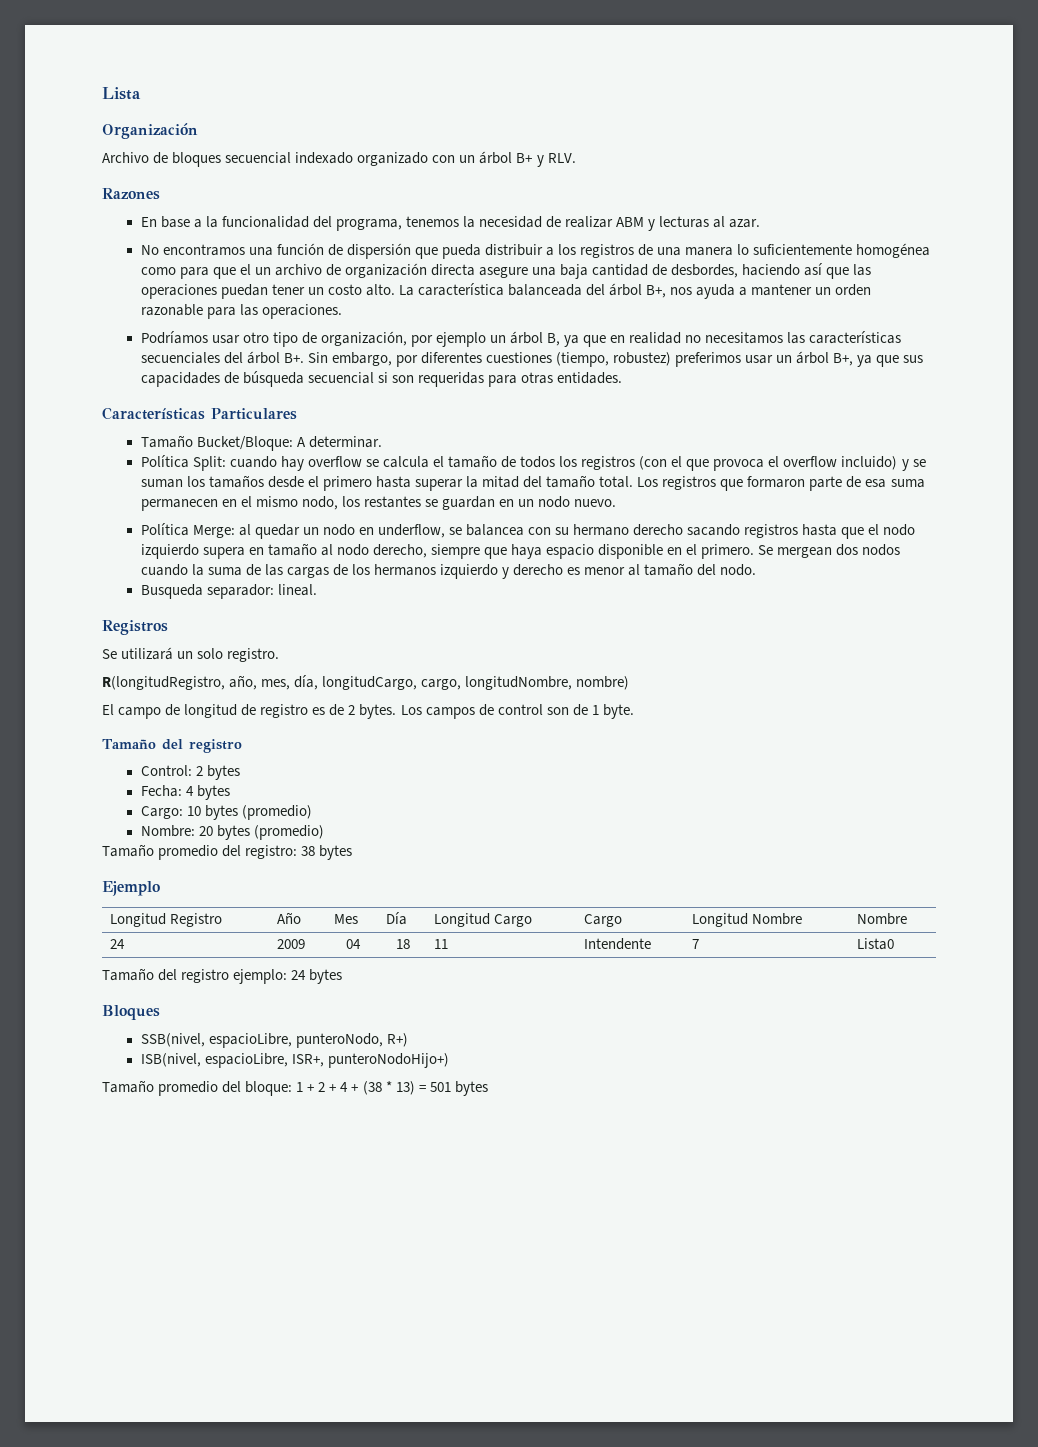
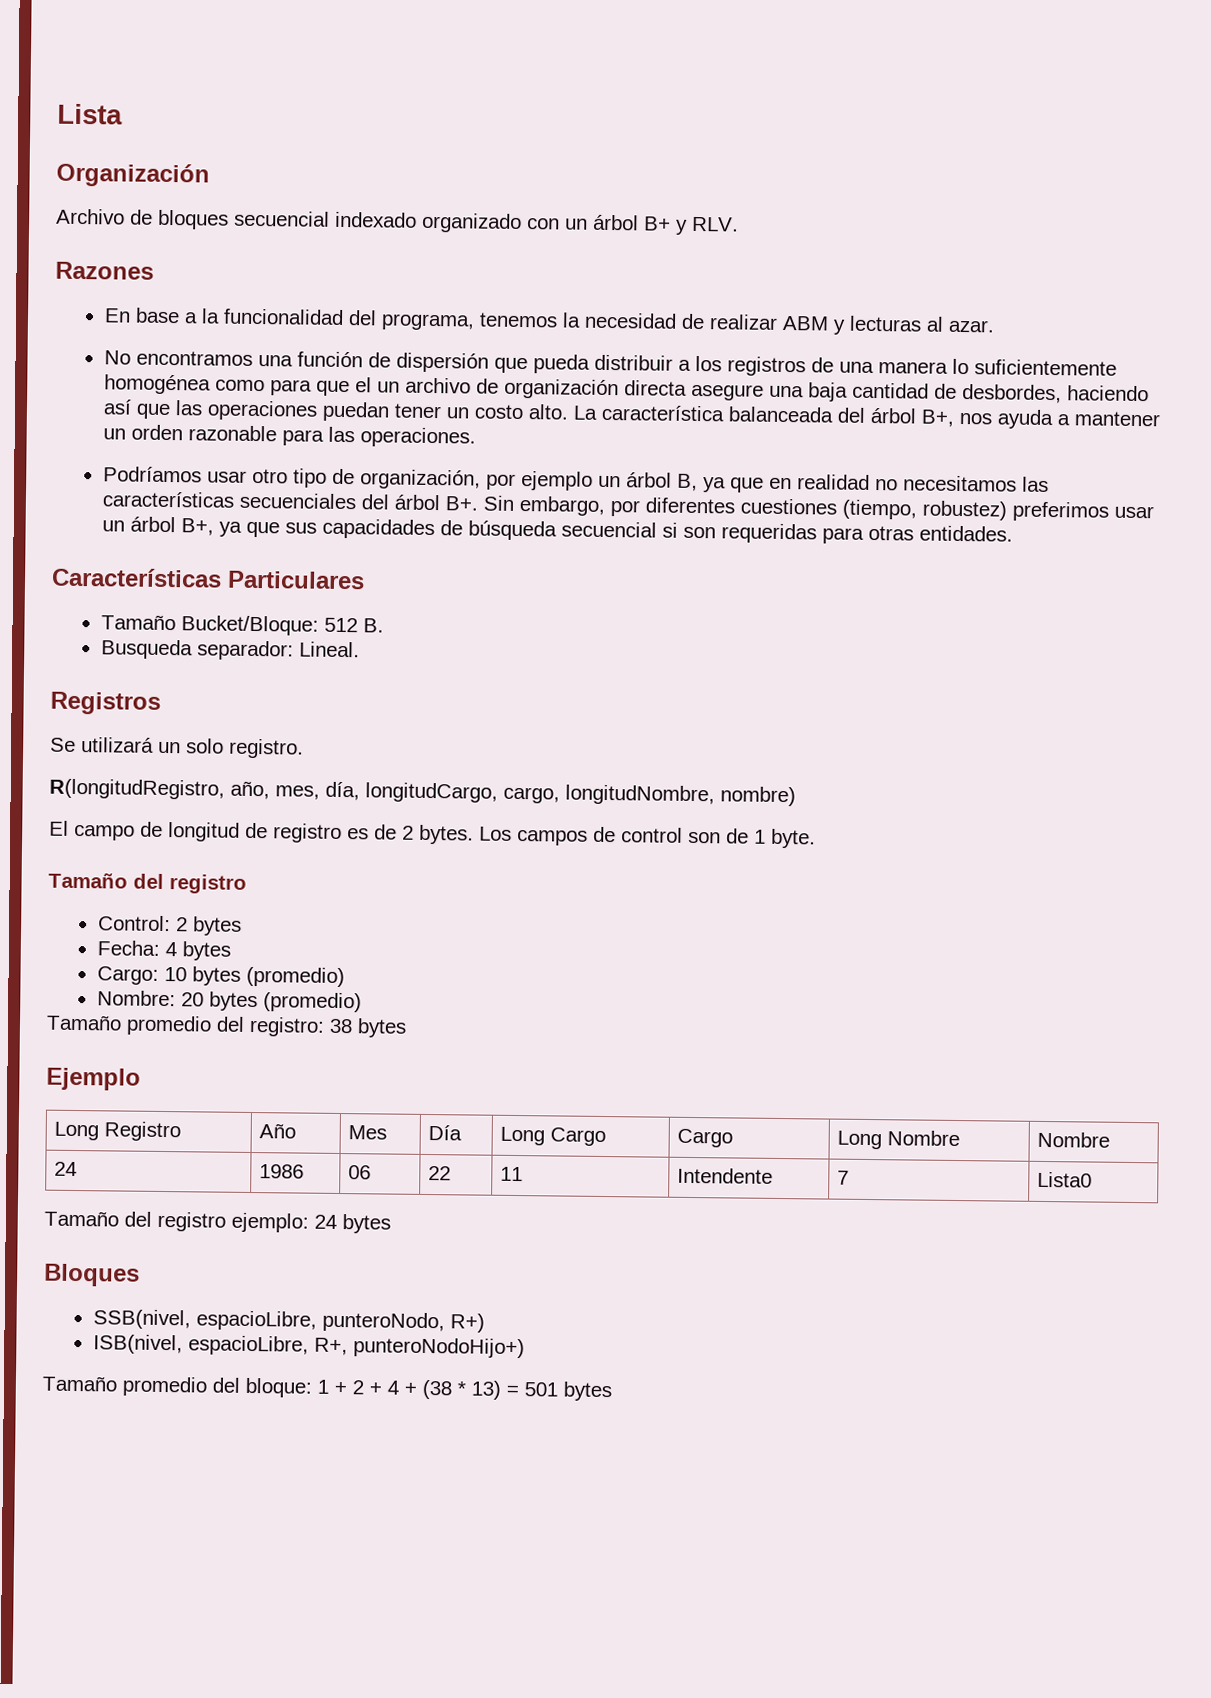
- Tamaño Bucket/Bloque: A determinar.
- Política Split: cuando hay overflow se calcula el tamaño de todos los registros (con el que provoca el overflow incluido) y se suman los tamaños desde el primero hasta superar la mitad del tamaño total. Los registros que formaron parte de esa suma permanecen en el mismo nodo, los restantes se guardan en un nodo nuevo.
- Política Merge: al quedar un nodo en underflow, se balancea con su hermano derecho sacando registros hasta que el nodo izquierdo supera en tamaño al nodo derecho, siempre que haya espacio disponible en el primero. Se mergean dos nodos cuando la suma de las cargas de los hermanos izquierdo y derecho es menor al tamaño del nodo.
+ Tamaño Bucket/Bloque: 512 B.
- Busqueda separador: lineal.
+ Busqueda separador: Lineal.
- Longitud Registro | Año | Mes | Día | Longitud Cargo | Cargo | Longitud Nombre | Nombre
+ Long Registro | Año | Mes | Día | Long Cargo | Cargo | Long Nombre | Nombre
- 24 | 2009 | 04 | 18 | 11 | Intendente | 7 | Lista0
+ 24 | 1986 | 06 | 22 | 11 | Intendente | 7 | Lista0
- ISB(nivel, espacioLibre, ISR+, punteroNodoHijo+)
+ ISB(nivel, espacioLibre, R+, punteroNodoHijo+)

